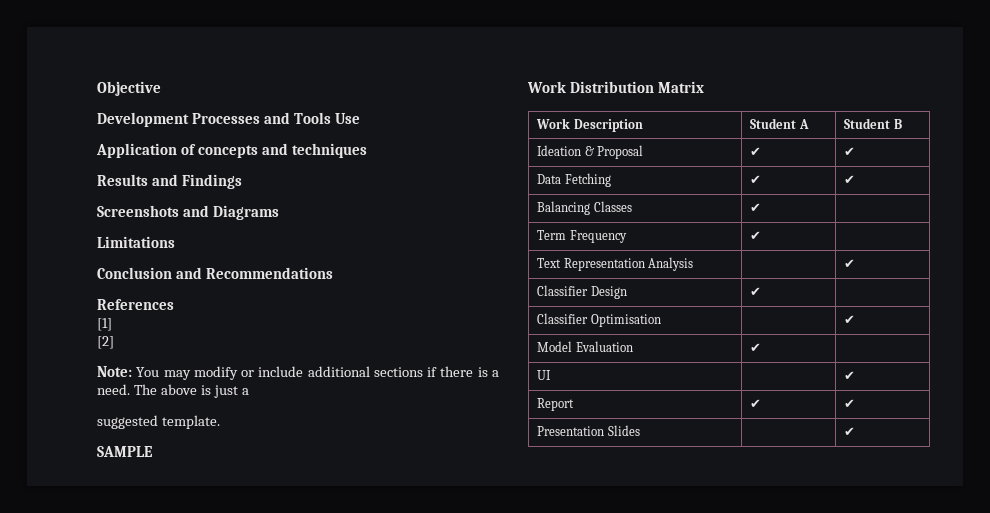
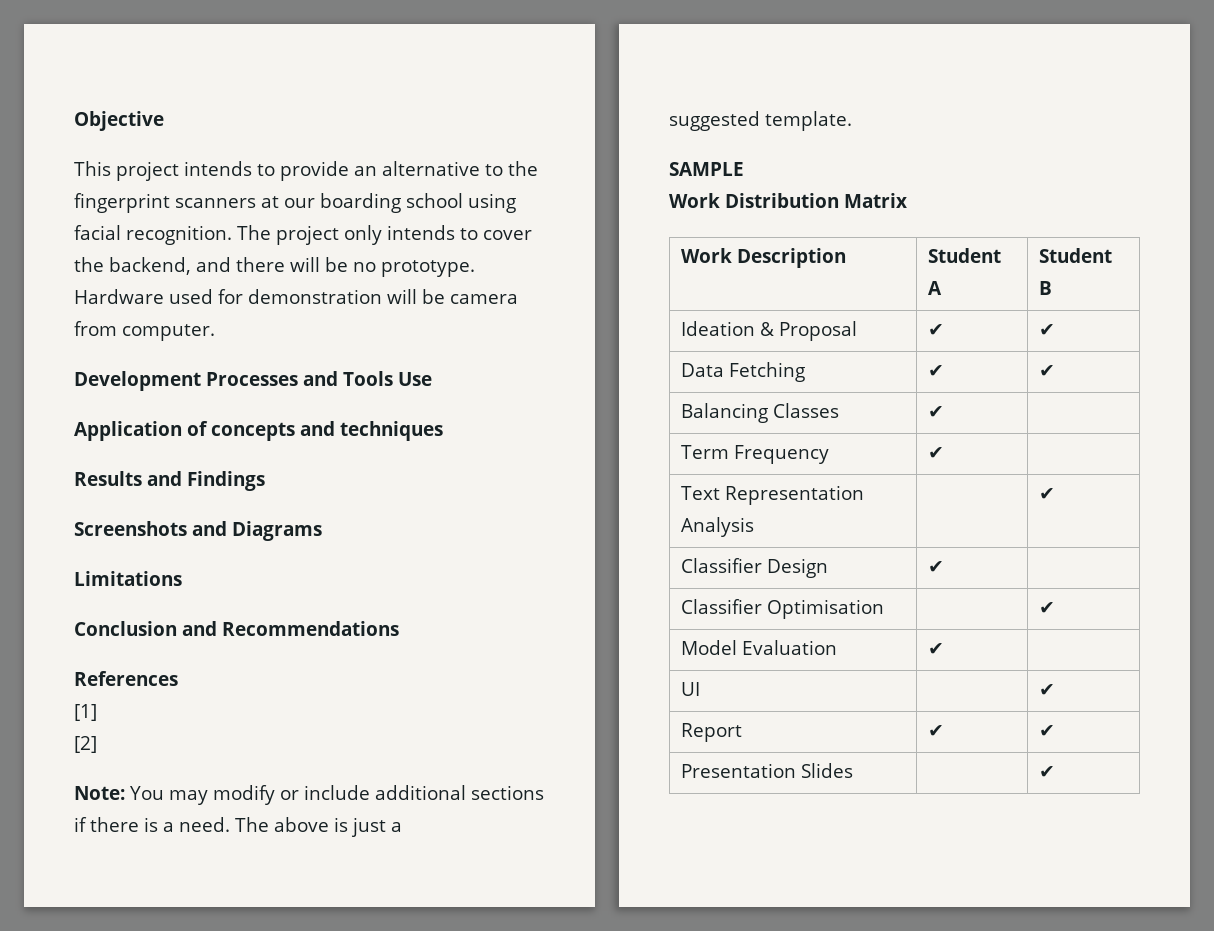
+ This project intends to provide an alternative to the fingerprint scanners at our boarding school using facial recognition. The project only intends to cover the backend, and there will be no prototype. Hardware used for demonstration will be camera from computer.

